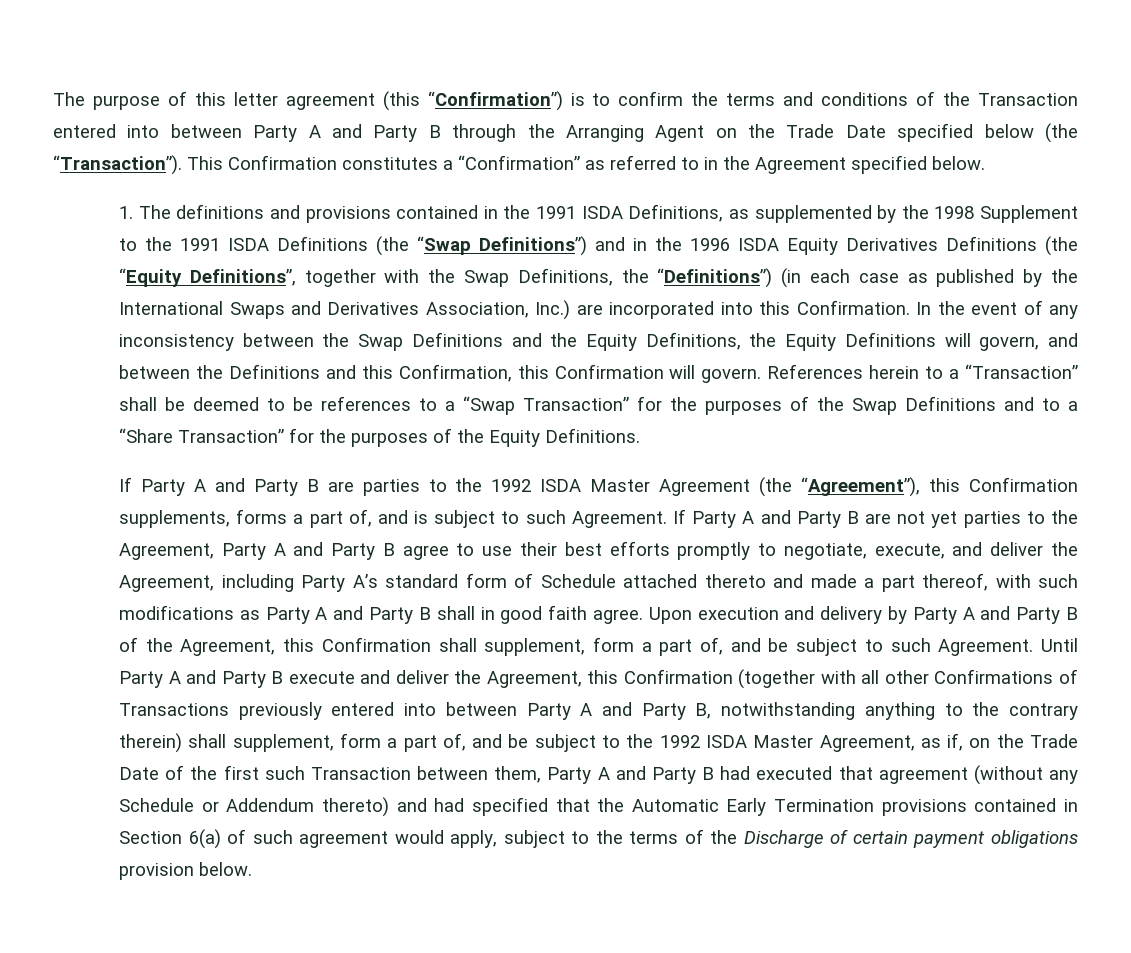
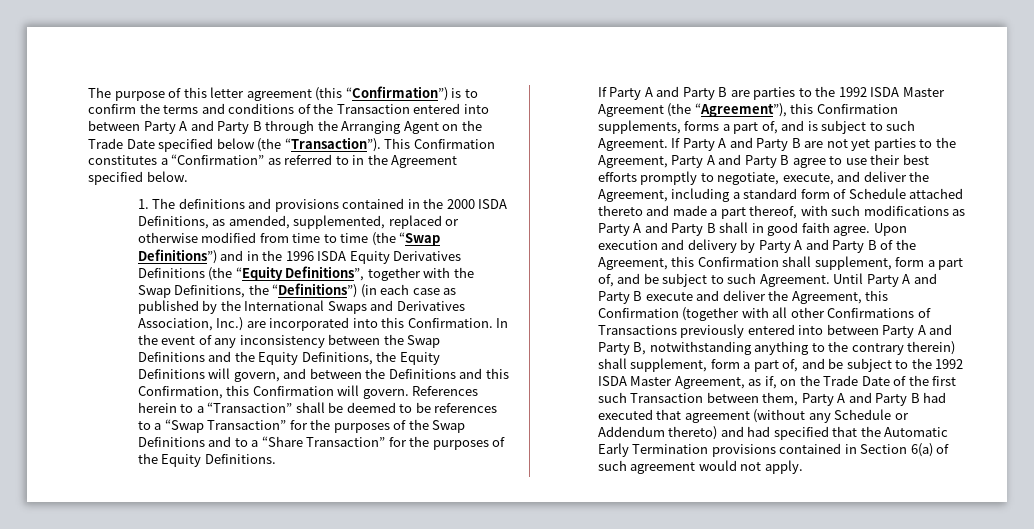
- 1. The definitions and provisions contained in the 1991 ISDA Definitions, as supplemented by the 1998 Supplement to the 1991 ISDA Definitions (the “Swap Definitions”) and in the 1996 ISDA Equity Derivatives Definitions (the “Equity Definitions”, together with the Swap Definitions, the “Definitions”) (in each case as published by the International Swaps and Derivatives Association, Inc.) are incorporated into this Confirmation.
+ 1. The definitions and provisions contained in the 2000 ISDA Definitions, as amended, supplemented, replaced or otherwise modified from time to time (the “Swap Definitions”) and in the 1996 ISDA Equity Derivatives Definitions (the “Equity Definitions”, together with the Swap Definitions, the “Definitions”) (in each case as published by the International Swaps and Derivatives Association, Inc.) are incorporated into this Confirmation.
- If Party A and Party B are not yet parties to the Agreement, Party A and Party B agree to use their best efforts promptly to negotiate, execute, and deliver the Agreement, including Party A’s standard form of Schedule attached thereto and made a part thereof, with such modifications as Party A and Party B shall in good faith agree.
+ If Party A and Party B are not yet parties to the Agreement, Party A and Party B agree to use their best efforts promptly to negotiate, execute, and deliver the Agreement, including a standard form of Schedule attached thereto and made a part thereof, with such modifications as Party A and Party B shall in good faith agree.
- Until Party A and Party B execute and deliver the Agreement, this Confirmation (together with all other Confirmations of Transactions previously entered into between Party A and Party B, notwithstanding anything to the contrary therein) shall supplement, form a part of, and be subject to the 1992 ISDA Master Agreement, as if, on the Trade Date of the first such Transaction between them, Party A and Party B had executed that agreement (without any Schedule or Addendum thereto) and had specified that the Automatic Early Termination provisions contained in Section 6(a) of such agreement would apply, subject to the terms of the Discharge of certain payment obligations provision below.
+ Until Party A and Party B execute and deliver the Agreement, this Confirmation (together with all other Confirmations of Transactions previously entered into between Party A and Party B, notwithstanding anything to the contrary therein) shall supplement, form a part of, and be subject to the 1992 ISDA Master Agreement, as if, on the Trade Date of the first such Transaction between them, Party A and Party B had executed that agreement (without any Schedule or Addendum thereto) and had specified that the Automatic Early Termination provisions contained in Section 6(a) of such agreement would not apply.

